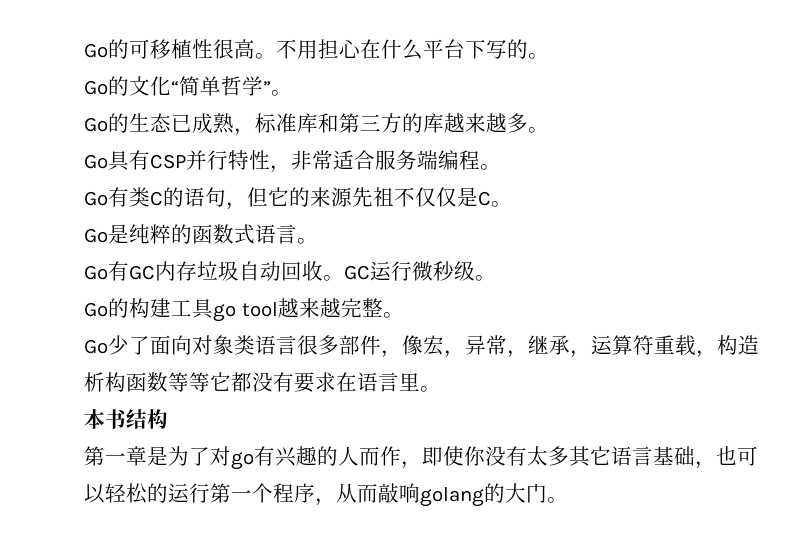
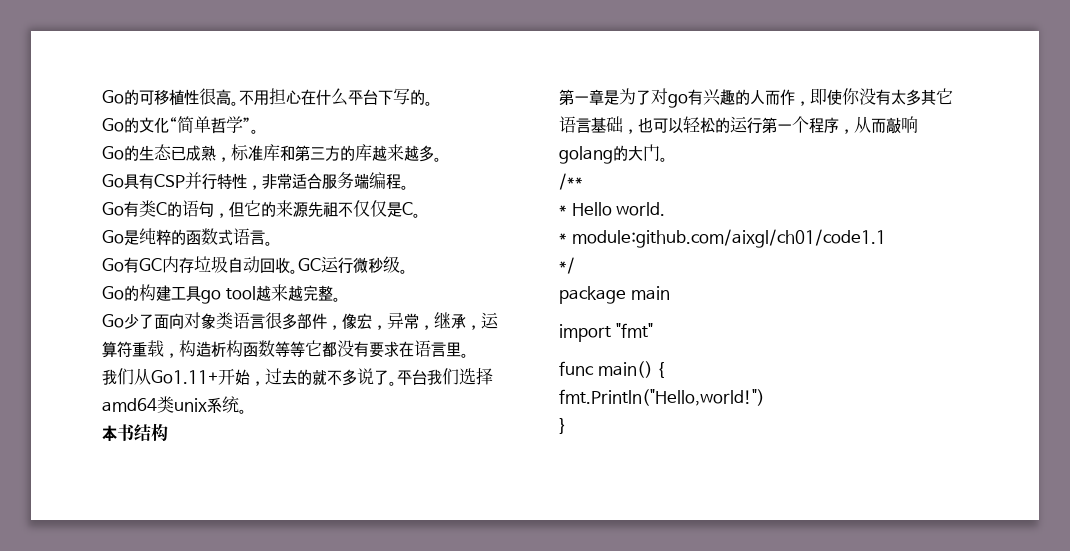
+ 我们从Go1.11+开始，过去的就不多说了。平台我们选择amd64类unix系统。
+ /**
+ * Hello world.
+ * module:github.com/aixgl/ch01/code1.1
+ */
+ package main
+ import "fmt"
+ func main() {
+ fmt.Println("Hello,world!")
+ }

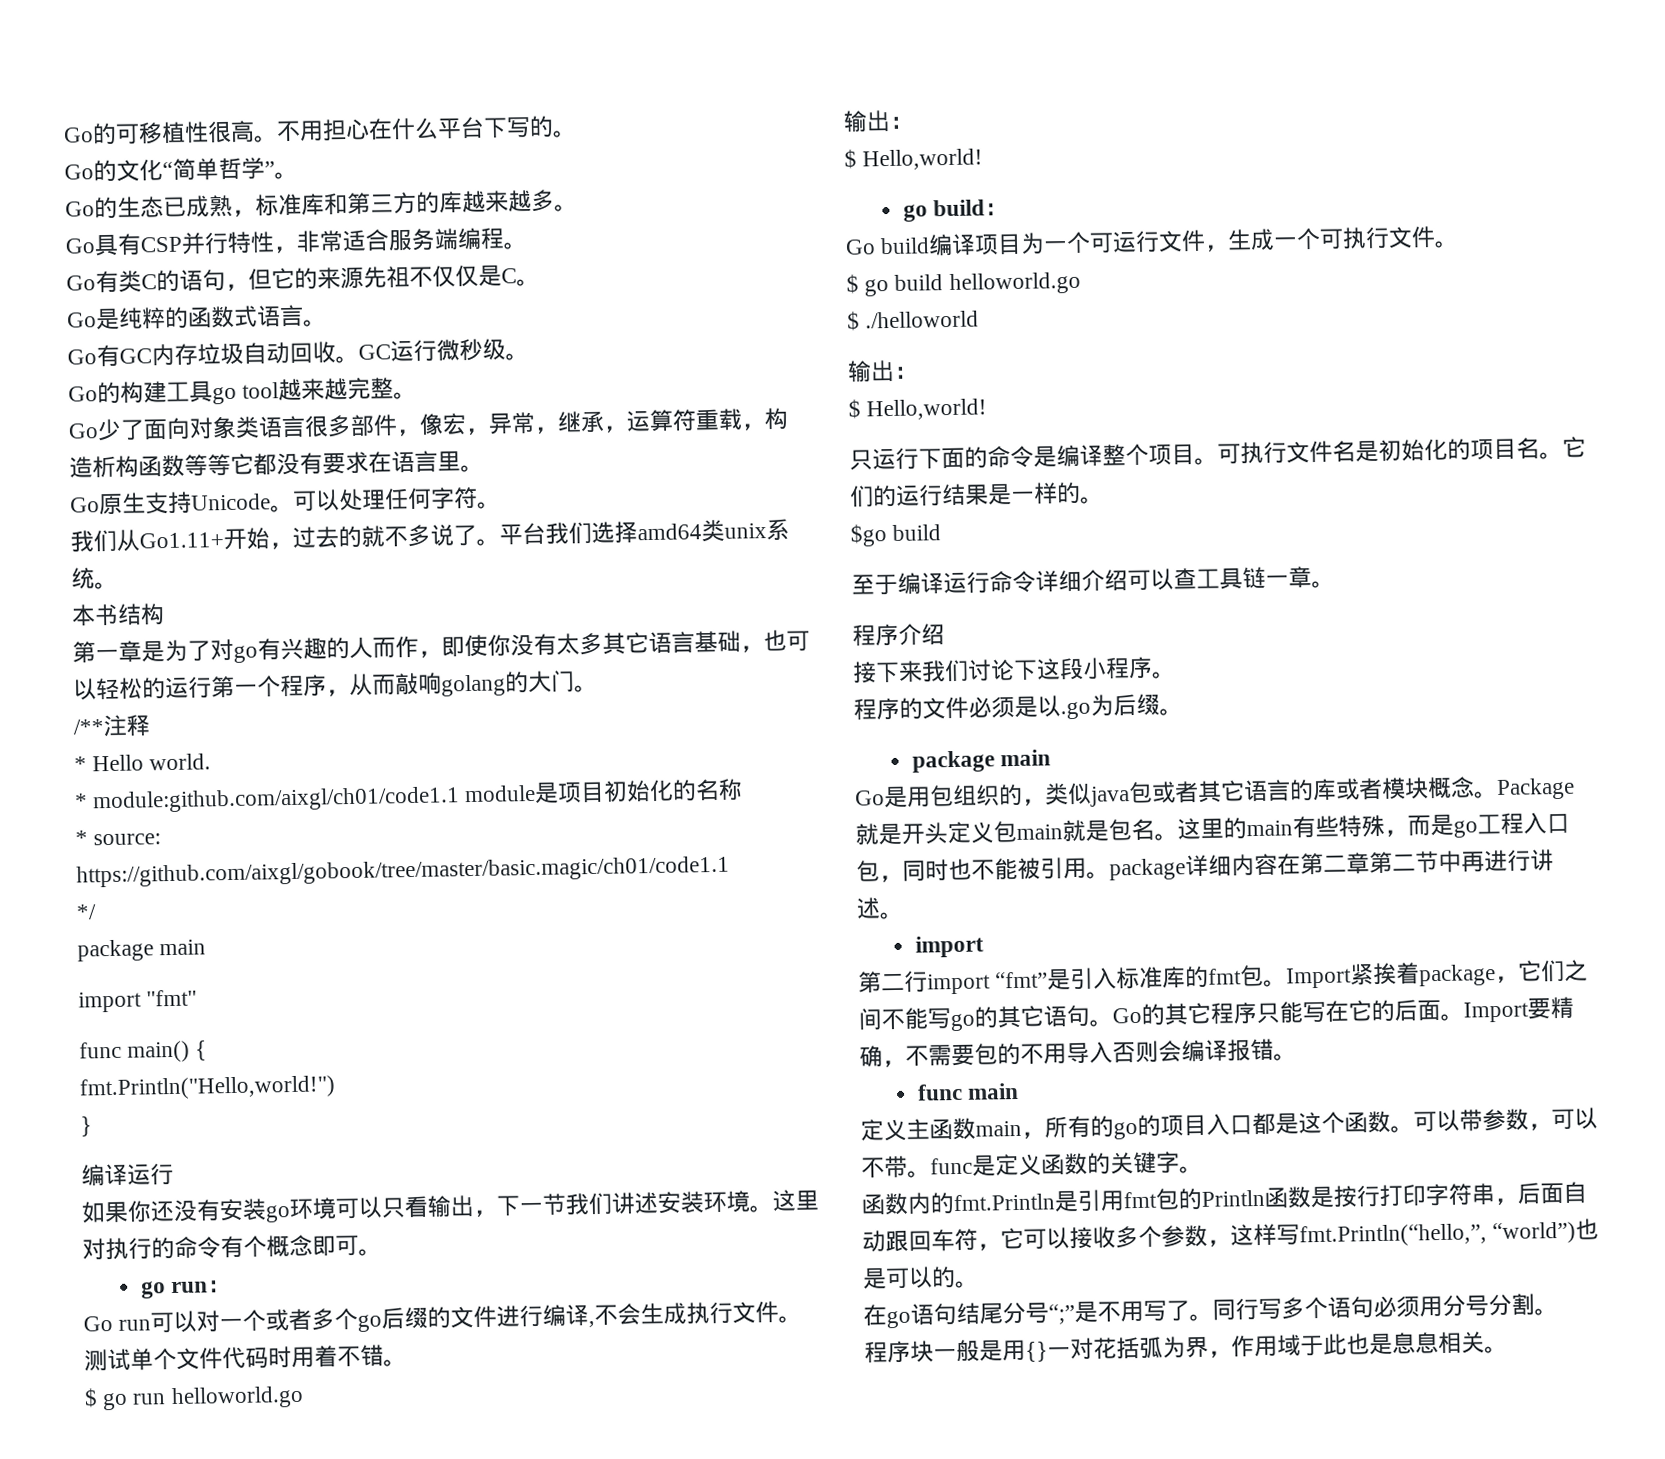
+ Go原生支持Unicode。可以处理任何字符。
- /**
+ /**注释
- * module:github.com/aixgl/ch01/code1.1
+ * module:github.com/aixgl/ch01/code1.1 module是项目初始化的名称
+ * source: https://github.com/aixgl/gobook/tree/master/basic.magic/ch01/code1.1
  }
+ 编译运行
+ 如果你还没有安装go环境可以只看输出，下一节我们讲述安装环境。这里对执行的命令有个概念即可。
+ go run：
+ Go run可以对一个或者多个go后缀的文件进行编译,不会生成执行文件。测试单个文件代码时用着不错。
+ $ go run helloworld.go
+ 输出：
+ $ Hello,world!
+ go build：
+ Go build编译项目为一个可运行文件，生成一个可执行文件。
+ $ go build helloworld.go
+ $ ./helloworld
+ 输出：
+ $ Hello,world!
+ 只运行下面的命令是编译整个项目。可执行文件名是初始化的项目名。它们的运行结果是一样的。
+ $go build
+ 至于编译运行命令详细介绍可以查工具链一章。
+ 程序介绍
+ 接下来我们讨论下这段小程序。
+ 程序的文件必须是以.go为后缀。
+ package main
+ Go是用包组织的，类似java包或者其它语言的库或者模块概念。Package就是开头定义包main就是包名。这里的main有些特殊，而是go工程入口包，同时也不能被引用。package详细内容在第二章第二节中再进行讲述。
+ import
+ 第二行import “fmt”是引入标准库的fmt包。Import紧挨着package，它们之间不能写go的其它语句。Go的其它程序只能写在它的后面。Import要精确，不需要包的不用导入否则会编译报错。
+ func main
+ 定义主函数main，所有的go的项目入口都是这个函数。可以带参数，可以不带。func是定义函数的关键字。
+ 函数内的fmt.Println是引用fmt包的Println函数是按行打印字符串，后面自动跟回车符，它可以接收多个参数，这样写fmt.Println(“hello,”, “world”)也是可以的。
+ 在go语句结尾分号“;”是不用写了。同行写多个语句必须用分号分割。
+ 程序块一般是用{}一对花括弧为界，作用域于此也是息息相关。

